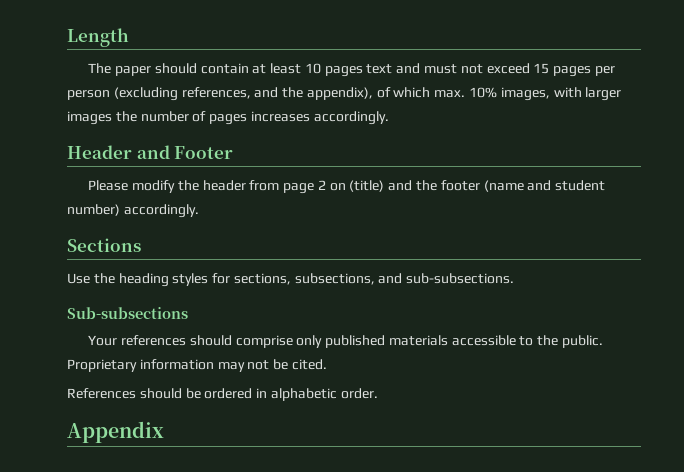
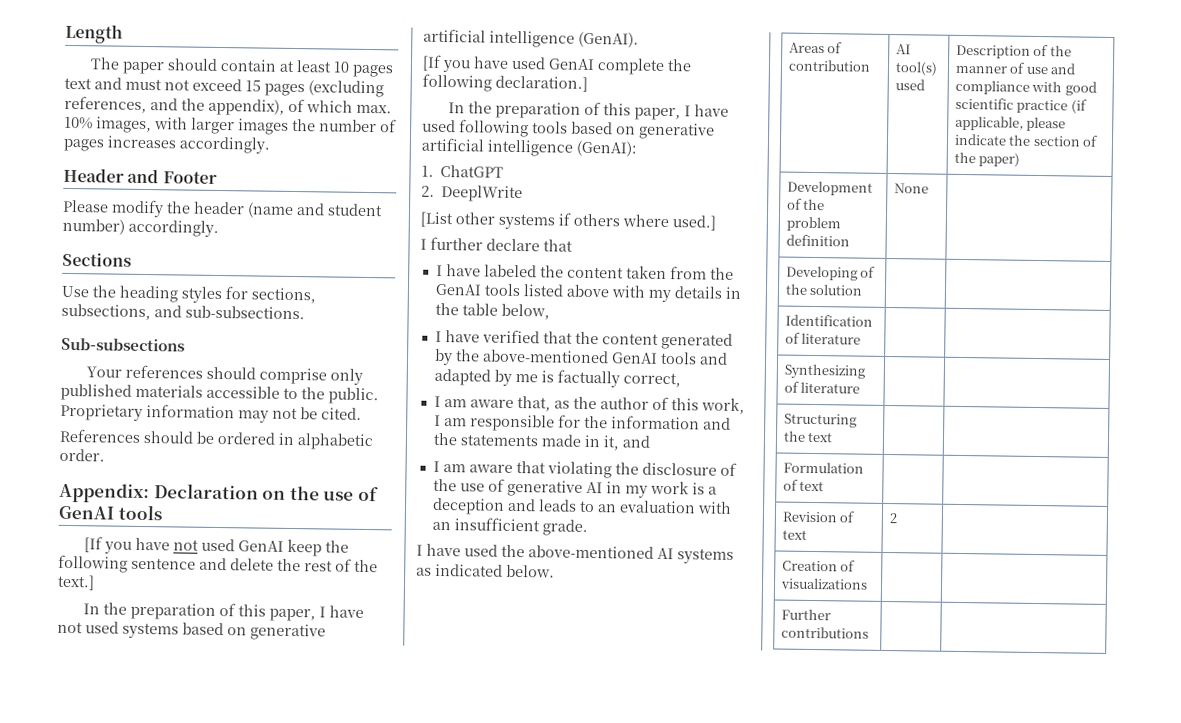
- The paper should contain at least 10 pages text and must not exceed 15 pages per person (excluding references, and the appendix), of which max. 10% images, with larger images the number of pages increases accordingly.
+ The paper should contain at least 10 pages text and must not exceed 15 pages (excluding references, and the appendix), of which max. 10% images, with larger images the number of pages increases accordingly.
- Please modify the header from page 2 on (title) and the footer (name and student number) accordingly.
+ Please modify the header (name and student number) accordingly.
- Appendix
+ Appendix: Declaration on the use of GenAI tools
+ [If you have not used GenAI keep the following sentence and delete the rest of the text.]
+ In the preparation of this paper, I have not used systems based on generative artificial intelligence (GenAI).
+ [If you have used GenAI complete the following declaration.]
+ In the preparation of this paper, I have used following tools based on generative artificial intelligence (GenAI):
+ 1. ChatGPT
+ 2. DeeplWrite
+ [List other systems if others where used.]
+ I further declare that
+ I have labeled the content taken from the GenAI tools listed above with my details in the table below,
+ I have verified that the content generated by the above-mentioned GenAI tools and adapted by me is factually correct,
+ I am aware that, as the author of this work, I am responsible for the information and the statements made in it, and
+ I am aware that violating the disclosure of the use of generative AI in my work is a deception and leads to an evaluation with an insufficient grade.
+ I have used the above-mentioned AI systems as indicated below.
+ Areas of contribution | AI tool(s) used | Description of the manner of use and compliance with good scientific practice (if applicable, please indicate the section of the paper)
+ Development of the problem definition | None |
+ Developing of the solution | |
+ Identification of literature | |
+ Synthesizing of literature | |
+ Structuring the text | |
+ Formulation of text | |
+ Revision of text | 2 |
+ Creation of visualizations | |
+ Further contributions | |

